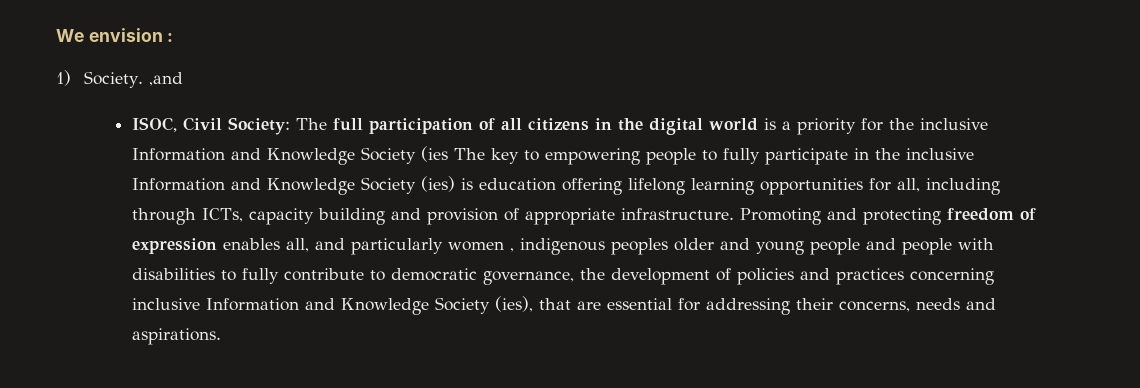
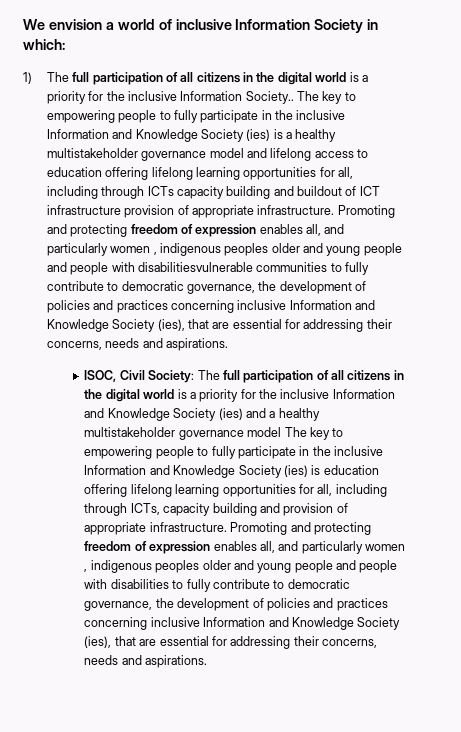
- We envision :
- 1) Society. ,and
+ We envision a world of inclusive Information Society in which:
+ 1) The full participation of all citizens in the digital world is a priority for the inclusive Information Society.. The key to empowering people to fully participate in the inclusive Information and Knowledge Society (ies) is a healthy multistakeholder governance model and lifelong access to education offering lifelong learning opportunities for all, including through ICTs capacity building and buildout of ICT infrastructure provision of appropriate infrastructure. Promoting and protecting freedom of expression enables all, and particularly women , indigenous peoples older and young people and people with disabilitiesvulnerable communities to fully contribute to democratic governance, the development of policies and practices concerning inclusive Information and Knowledge Society (ies), that are essential for addressing their concerns, needs and aspirations.
- ISOC, Civil Society: The full participation of all citizens in the digital world is a priority for the inclusive Information and Knowledge Society (ies The key to empowering people to fully participate in the inclusive Information and Knowledge Society (ies) is education offering lifelong learning opportunities for all, including through ICTs, capacity building and provision of appropriate infrastructure.
+ ISOC, Civil Society: The full participation of all citizens in the digital world is a priority for the inclusive Information and Knowledge Society (ies) and a healthy multistakeholder governance model The key to empowering people to fully participate in the inclusive Information and Knowledge Society (ies) is education offering lifelong learning opportunities for all, including through ICTs, capacity building and provision of appropriate infrastructure.

